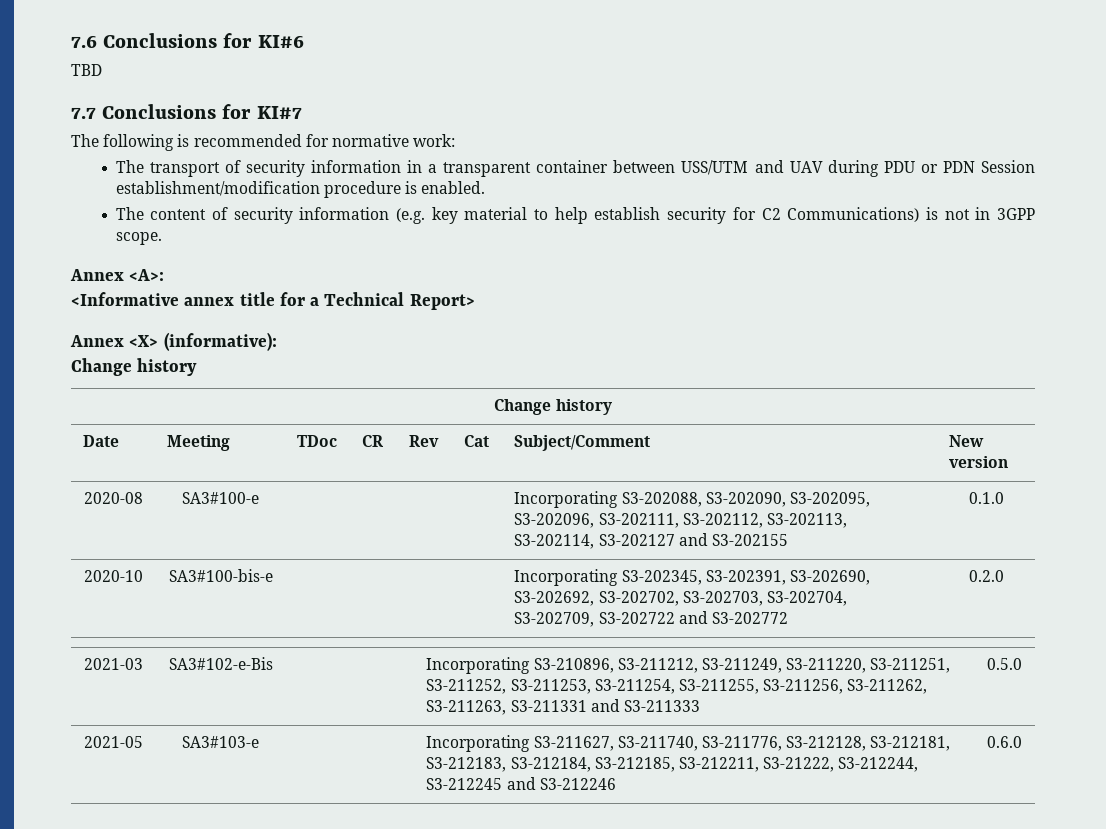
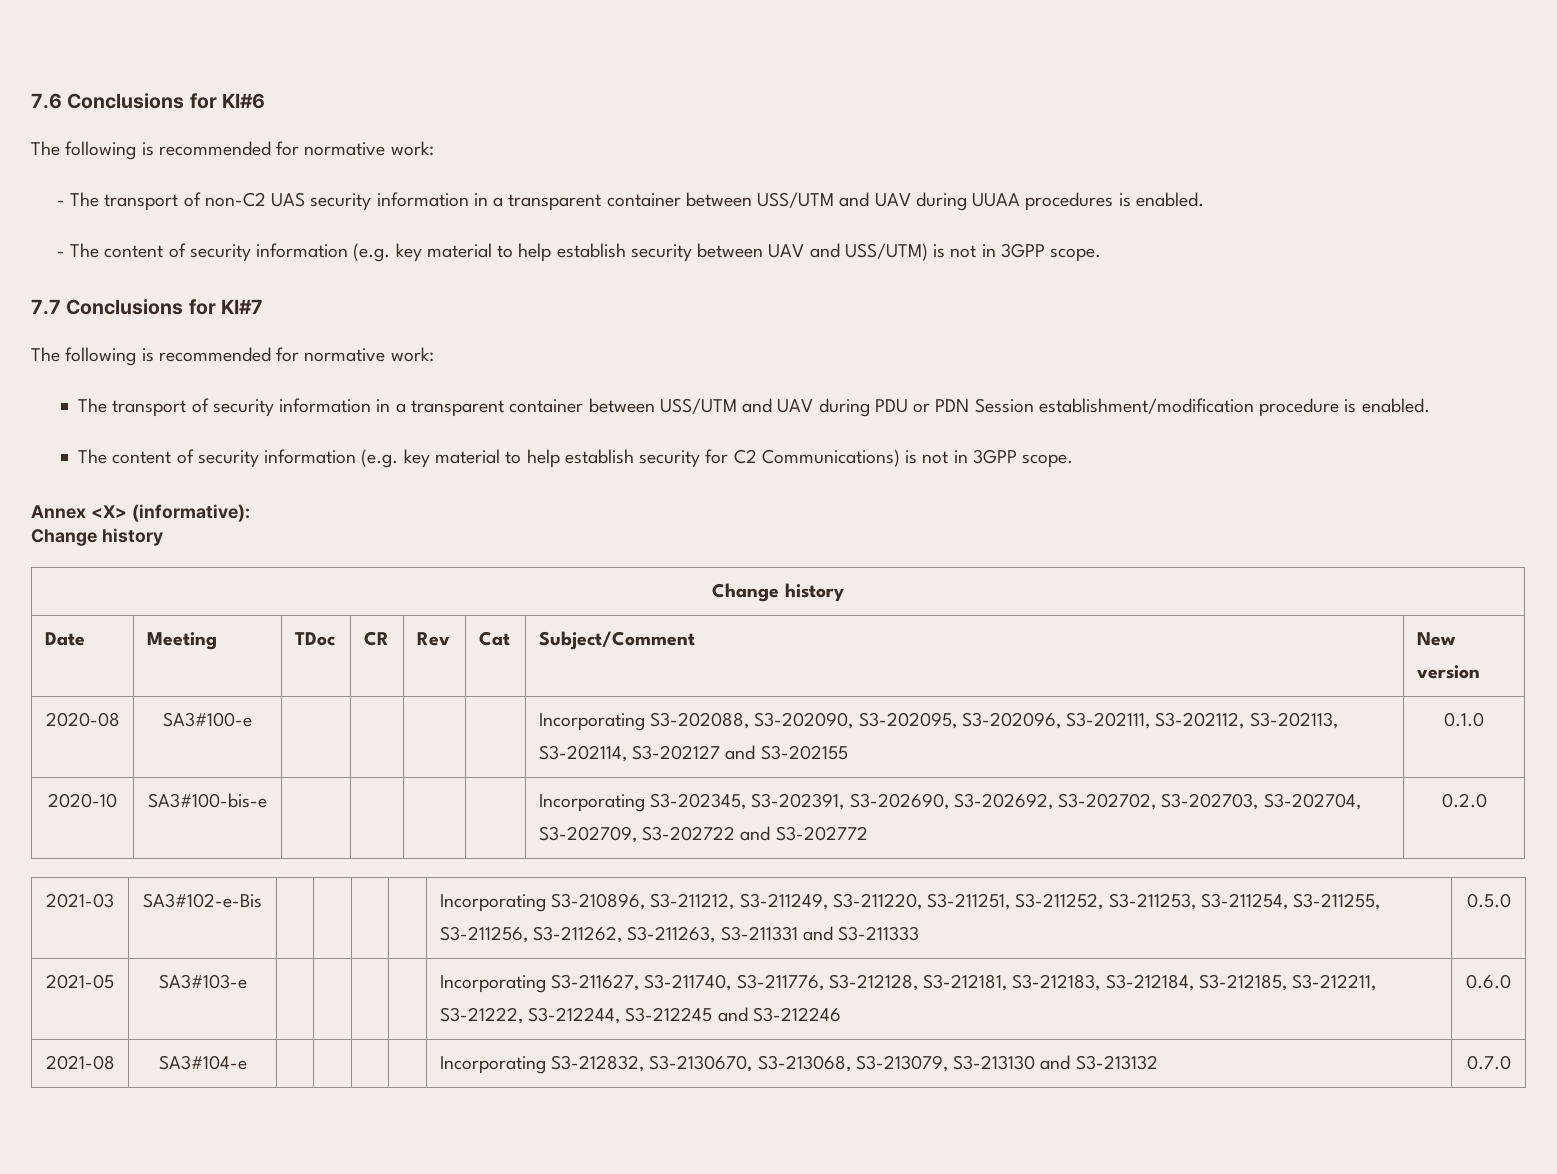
  7.6 Conclusions for KI#6
- TBD
+ The following is recommended for normative work:
+ - The transport of non-C2 UAS security information in a transparent container between USS/UTM and UAV during UUAA procedures is enabled.
+ - The content of security information (e.g. key material to help establish security between UAV and USS/UTM) is not in 3GPP scope.
- Annex <A>:
- <Informative annex title for a Technical Report>
+ 2021-08 | SA3#104-e | | | | | Incorporating S3-212832, S3-2130670, S3-213068, S3-213079, S3-213130 and S3-213132 | 0.7.0

